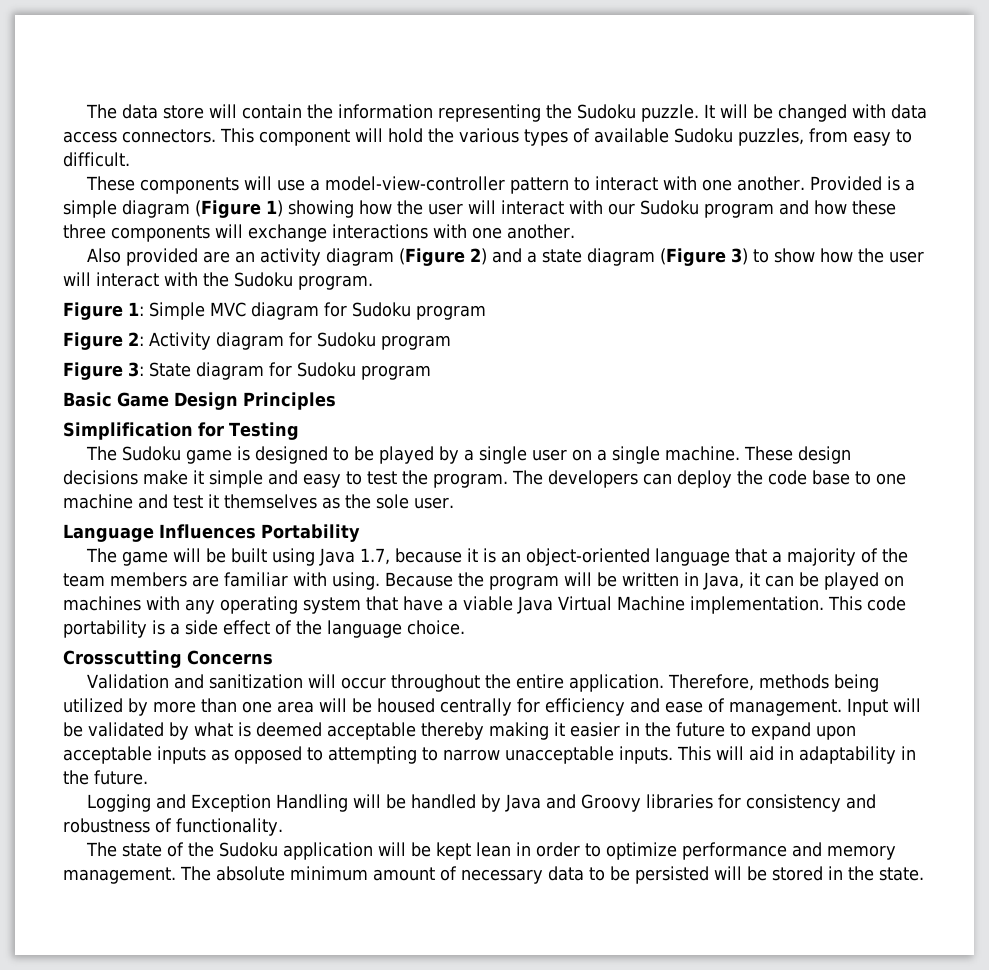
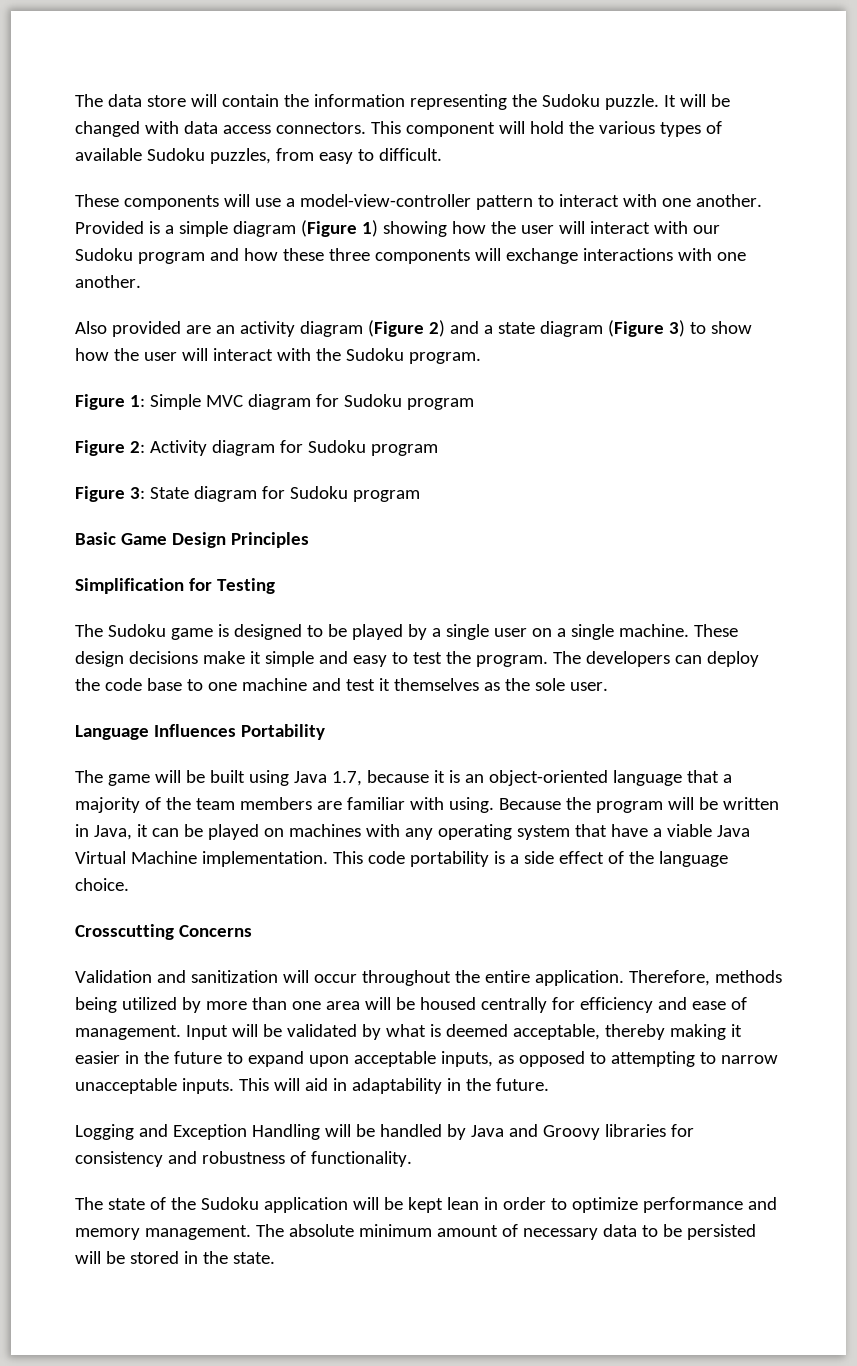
- Input will be validated by what is deemed acceptable thereby making it easier in the future to expand upon acceptable inputs as opposed to attempting to narrow unacceptable inputs.
+ Input will be validated by what is deemed acceptable, thereby making it easier in the future to expand upon acceptable inputs, as opposed to attempting to narrow unacceptable inputs.

